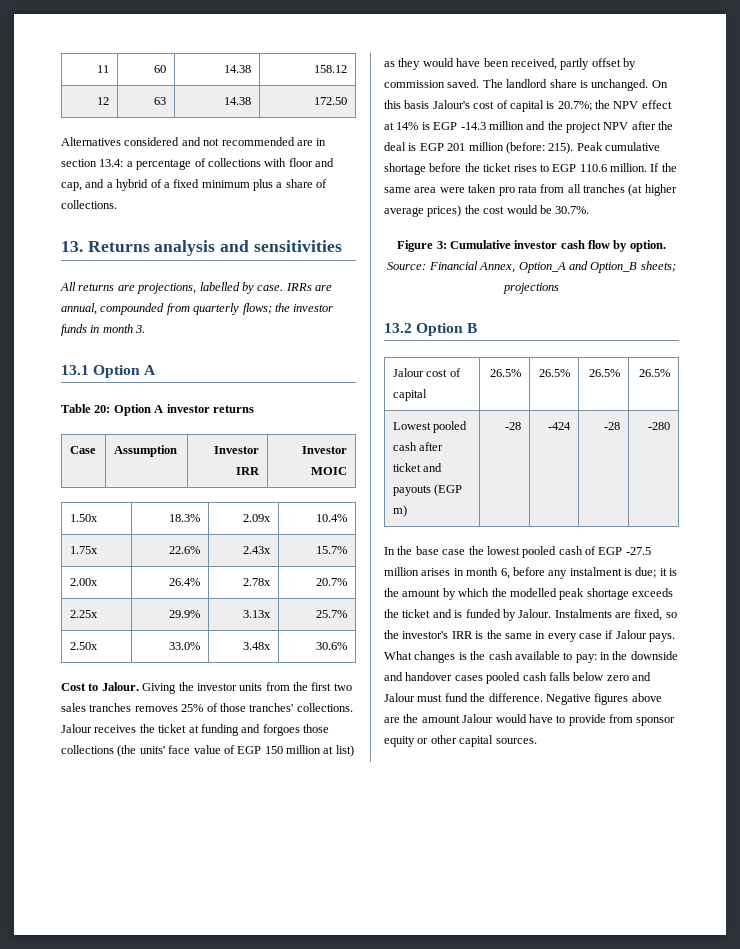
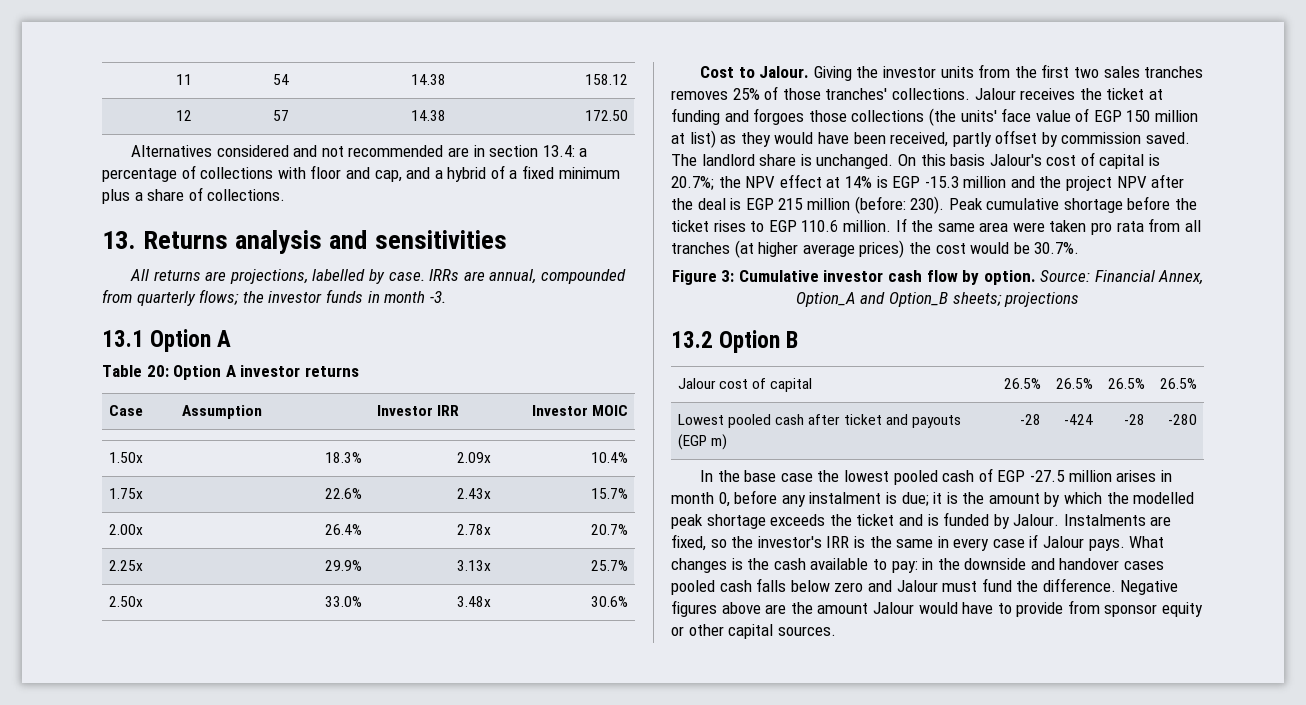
- 11 | 60 | 14.38 | 158.12
+ 11 | 54 | 14.38 | 158.12
- 12 | 63 | 14.38 | 172.50
+ 12 | 57 | 14.38 | 172.50
- IRRs are annual, compounded from quarterly flows; the investor funds in month 3.
+ IRRs are annual, compounded from quarterly flows; the investor funds in month -3.
- On this basis Jalour's cost of capital is 20.7%; the NPV effect at 14% is EGP -14.3 million and the project NPV after the deal is EGP 201 million (before: 215).
+ On this basis Jalour's cost of capital is 20.7%; the NPV effect at 14% is EGP -15.3 million and the project NPV after the deal is EGP 215 million (before: 230).
- In the base case the lowest pooled cash of EGP -27.5 million arises in month 6, before any instalment is due; it is the amount by which the modelled peak shortage exceeds the ticket and is funded by Jalour.
+ In the base case the lowest pooled cash of EGP -27.5 million arises in month 0, before any instalment is due; it is the amount by which the modelled peak shortage exceeds the ticket and is funded by Jalour.

